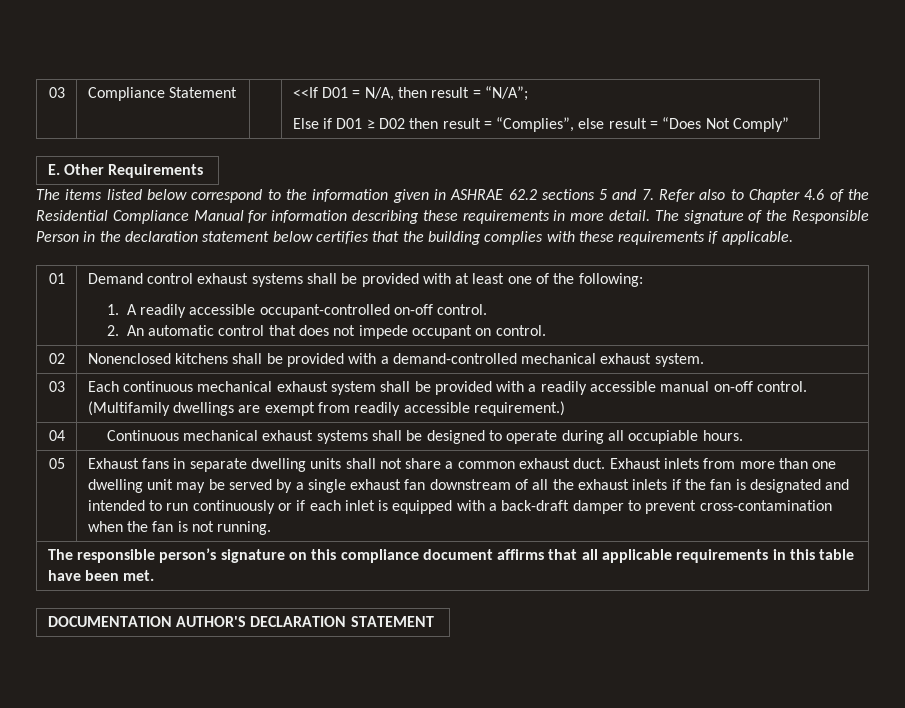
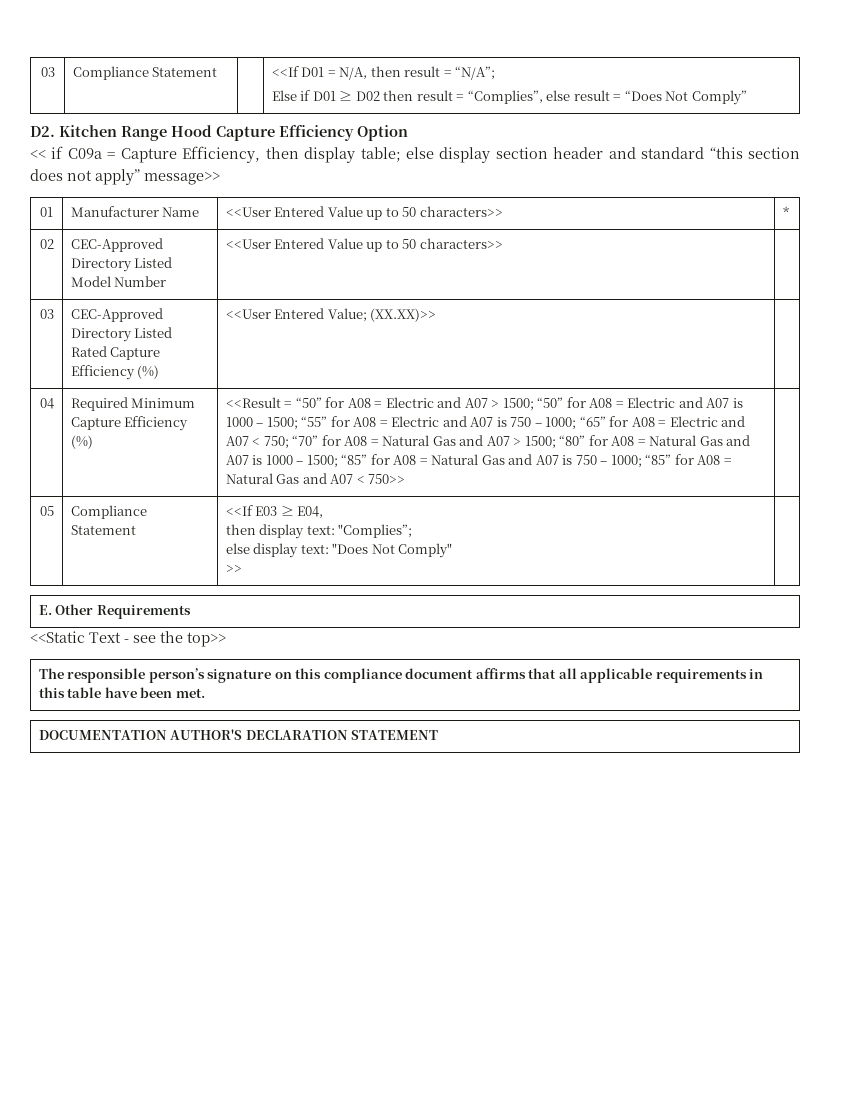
+ D2. Kitchen Range Hood Capture Efficiency Option
+ << if C09a = Capture Efficiency, then display table; else display section header and standard “this section does not apply” message>>
+ 01 | Manufacturer Name | <<User Entered Value up to 50 characters>> | *
+ 02 | CEC-Approved Directory Listed Model Number | <<User Entered Value up to 50 characters>> |
+ 03 | CEC-Approved Directory Listed Rated Capture Efficiency (%) | <<User Entered Value; (XX.XX)>> |
+ 04 | Required Minimum Capture Efficiency (%) | <<Result = “50” for A08 = Electric and A07 > 1500; “50” for A08 = Electric and A07 is 1000 – 1500; “55” for A08 = Electric and A07 is 750 – 1000; “65” for A08 = Electric and A07 < 750; “70” for A08 = Natural Gas and A07 > 1500; “80” for A08 = Natural Gas and A07 is 1000 – 1500; “85” for A08 = Natural Gas and A07 is 750 – 1000; “85” for A08 = Natural Gas and A07 < 750>> |
+ 05 | Compliance Statement | <<If E03 ≥ E04,
+ then display text: "Complies”;
+ else display text: "Does Not Comply"
+ >> |
  E. Other Requirements
- The items listed below correspond to the information given in ASHRAE 62.2 sections 5 and 7. Refer also to Chapter 4.6 of the Residential Compliance Manual for information describing these requirements in more detail. The signature of the Responsible Person in the declaration statement below certifies that the building complies with these requirements if applicable.
- 01 | Demand control exhaust systems shall be provided with at least one of the following:
- 1. A readily accessible occupant-controlled on-off control.
- 2. An automatic control that does not impede occupant on control.
- 02 | Nonenclosed kitchens shall be provided with a demand-controlled mechanical exhaust system.
- 03 | Each continuous mechanical exhaust system shall be provided with a readily accessible manual on-off control. (Multifamily dwellings are exempt from readily accessible requirement.)
- 04 | Continuous mechanical exhaust systems shall be designed to operate during all occupiable hours.
- 05 | Exhaust fans in separate dwelling units shall not share a common exhaust duct. Exhaust inlets from more than one dwelling unit may be served by a single exhaust fan downstream of all the exhaust inlets if the fan is designated and intended to run continuously or if each inlet is equipped with a back-draft damper to prevent cross-contamination when the fan is not running.
+ <<Static Text - see the top>>

